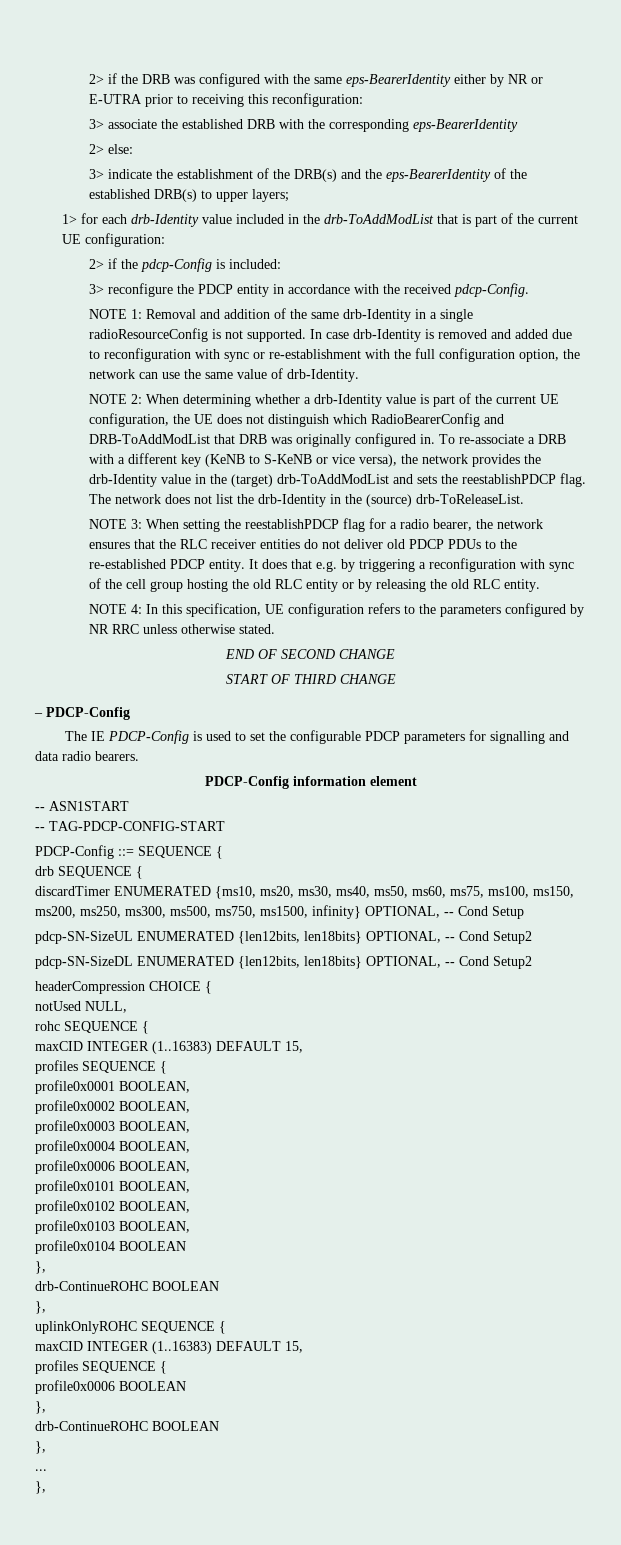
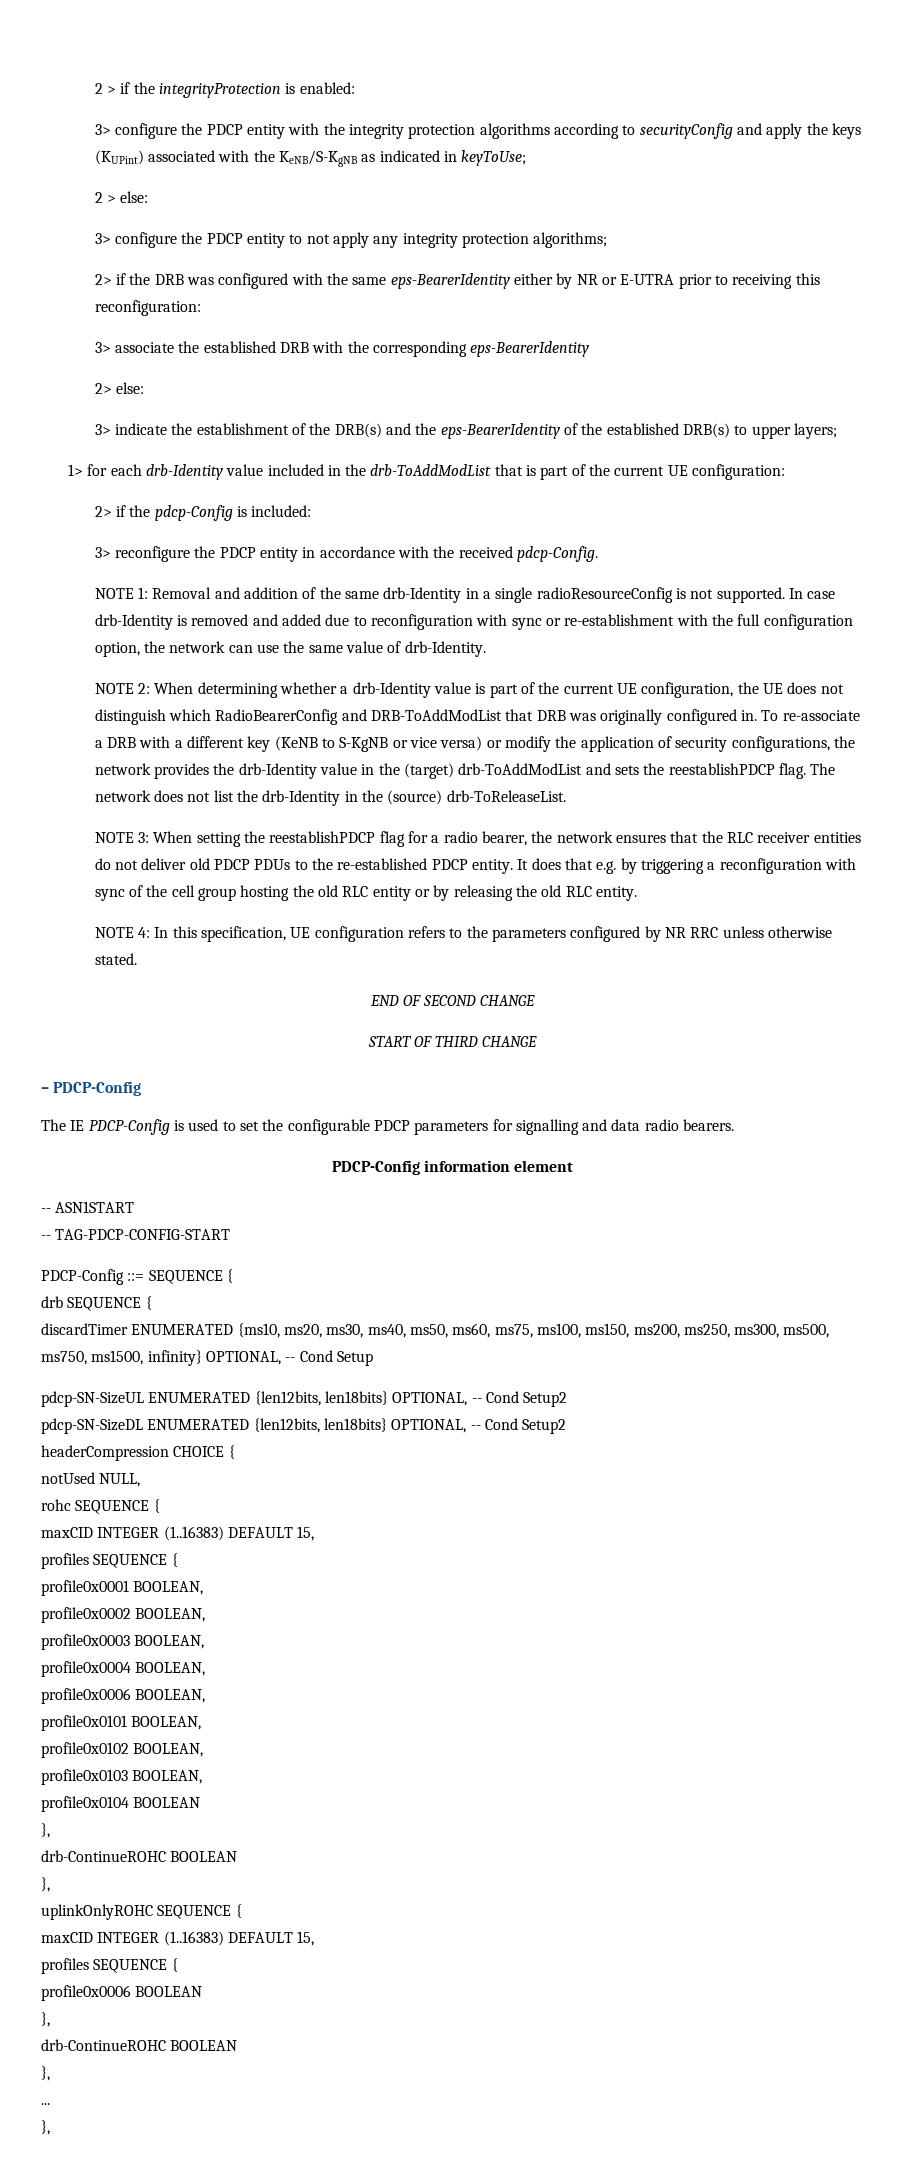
+ 2 > if the integrityProtection is enabled:
+ 3> configure the PDCP entity with the integrity protection algorithms according to securityConfig and apply the keys (KUPint) associated with the KeNB/S-KgNB as indicated in keyToUse;
+ 2 > else:
+ 3> configure the PDCP entity to not apply any integrity protection algorithms;
- To re-associate a DRB with a different key (KeNB to S-KeNB or vice versa), the network provides the drb-Identity value in the (target) drb-ToAddModList and sets the reestablishPDCP flag.
+ To re-associate a DRB with a different key (KeNB to S-KgNB or vice versa) or modify the application of security configurations, the network provides the drb-Identity value in the (target) drb-ToAddModList and sets the reestablishPDCP flag.

